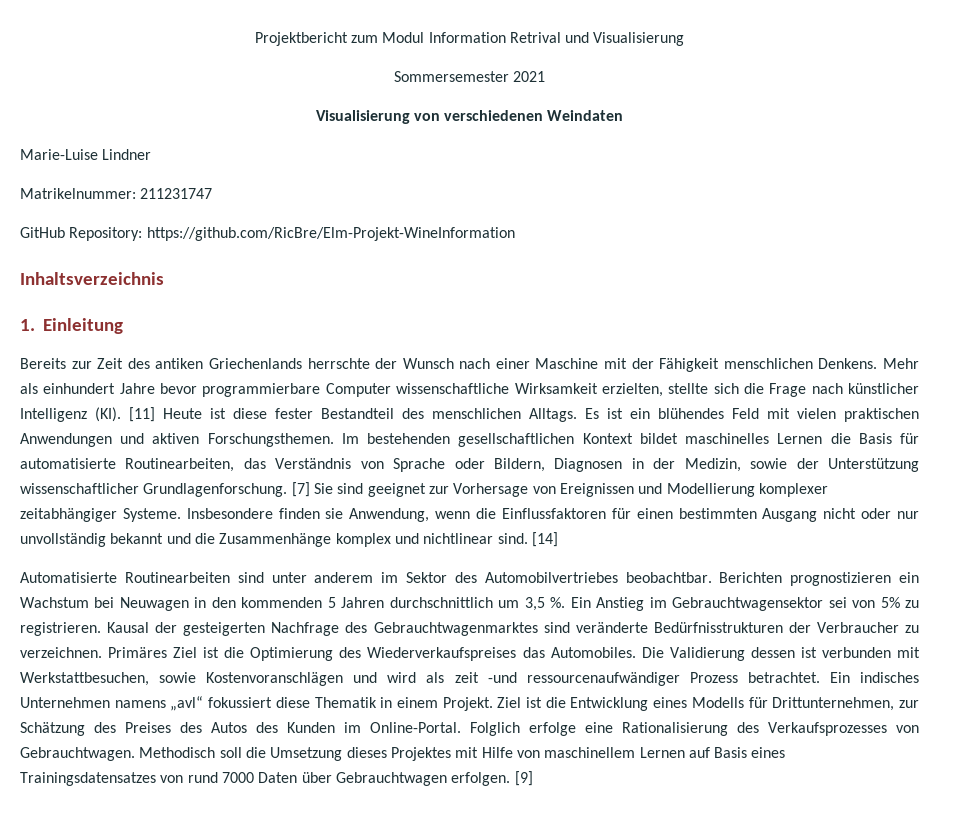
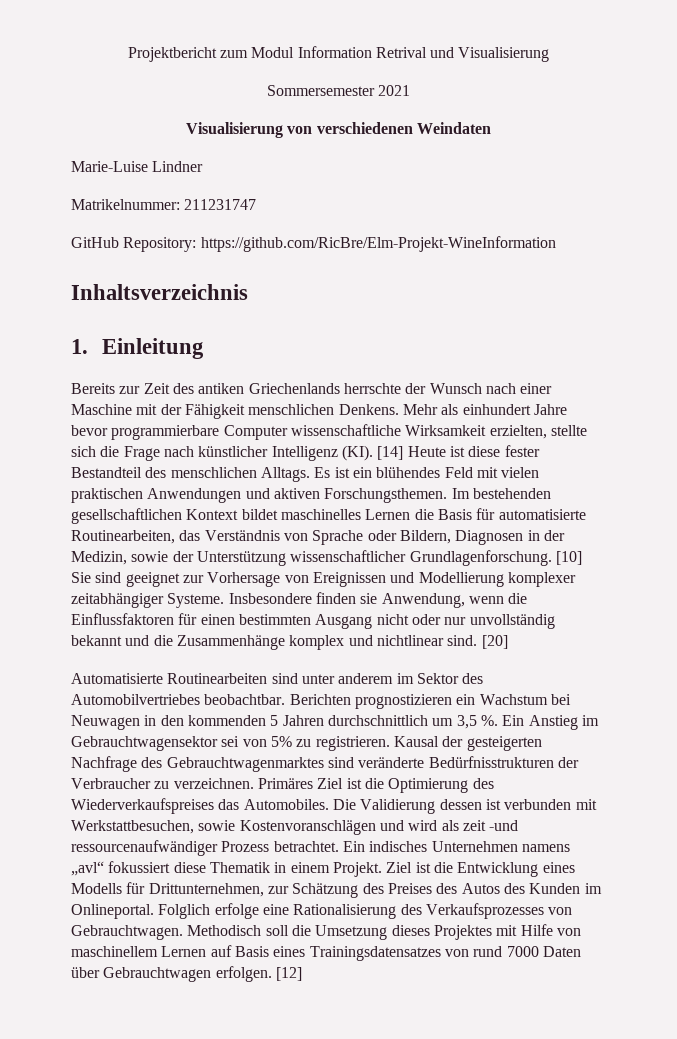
- Mehr als einhundert Jahre bevor programmierbare Computer wissenschaftliche Wirksamkeit erzielten, stellte sich die Frage nach künstlicher Intelligenz (KI). [11] Heute ist diese fester Bestandteil des menschlichen Alltags.
+ Mehr als einhundert Jahre bevor programmierbare Computer wissenschaftliche Wirksamkeit erzielten, stellte sich die Frage nach künstlicher Intelligenz (KI). [14] Heute ist diese fester Bestandteil des menschlichen Alltags.
- [7] Sie sind geeignet zur Vorhersage von Ereignissen und Modellierung komplexer zeitabhängiger Systeme.
+ [10] Sie sind geeignet zur Vorhersage von Ereignissen und Modellierung komplexer zeitabhängiger Systeme.
- [14]
+ [20]
- Ziel ist die Entwicklung eines Modells für Drittunternehmen, zur Schätzung des Preises des Autos des Kunden im Online-Portal.
+ Ziel ist die Entwicklung eines Modells für Drittunternehmen, zur Schätzung des Preises des Autos des Kunden im Onlineportal.
- [9]
+ [12]

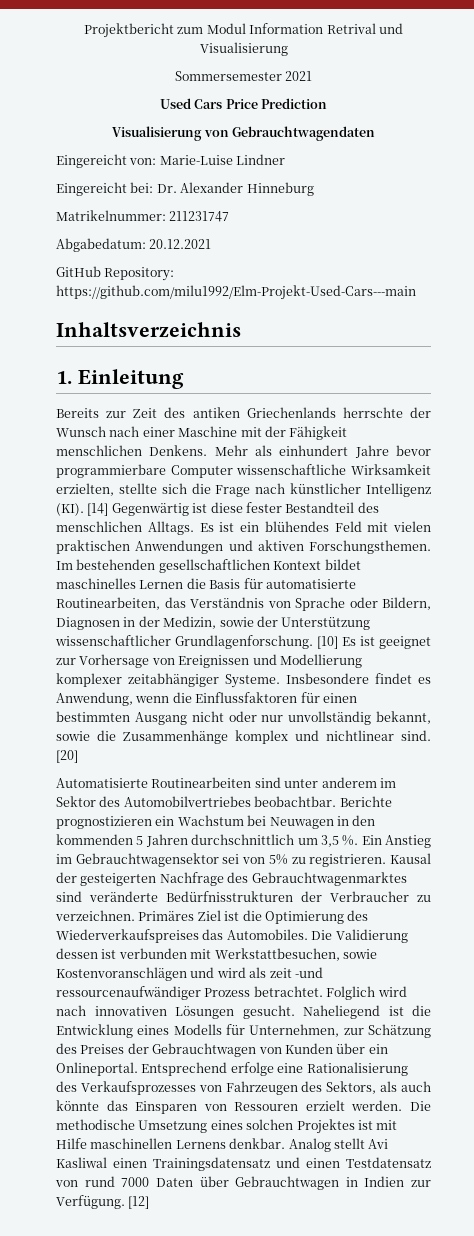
+ Used Cars Price Prediction
- Visualisierung von verschiedenen Weindaten
- Marie-Luise Lindner
+ Visualisierung von Gebrauchtwagendaten
+ Eingereicht von: Marie-Luise Lindner
+ Eingereicht bei: Dr. Alexander Hinneburg
+ Abgabedatum: 20.12.2021
- GitHub Repository: https://github.com/RicBre/Elm-Projekt-WineInformation
+ GitHub Repository: https://github.com/milu1992/Elm-Projekt-Used-Cars---main
- Mehr als einhundert Jahre bevor programmierbare Computer wissenschaftliche Wirksamkeit erzielten, stellte sich die Frage nach künstlicher Intelligenz (KI). [14] Heute ist diese fester Bestandteil des menschlichen Alltags.
+ Mehr als einhundert Jahre bevor programmierbare Computer wissenschaftliche Wirksamkeit erzielten, stellte sich die Frage nach künstlicher Intelligenz (KI). [14] Gegenwärtig ist diese fester Bestandteil des menschlichen Alltags.
- [10] Sie sind geeignet zur Vorhersage von Ereignissen und Modellierung komplexer zeitabhängiger Systeme.
+ [10] Es ist geeignet zur Vorhersage von Ereignissen und Modellierung komplexer zeitabhängiger Systeme.
- Insbesondere finden sie Anwendung, wenn die Einflussfaktoren für einen bestimmten Ausgang nicht oder nur unvollständig bekannt und die Zusammenhänge komplex und nichtlinear sind.
+ Insbesondere findet es Anwendung, wenn die Einflussfaktoren für einen bestimmten Ausgang nicht oder nur unvollständig bekannt, sowie die Zusammenhänge komplex und nichtlinear sind.
- Berichten prognostizieren ein Wachstum bei Neuwagen in den kommenden 5 Jahren durchschnittlich um 3,5 %.
+ Berichte prognostizieren ein Wachstum bei Neuwagen in den kommenden 5 Jahren durchschnittlich um 3,5 %.
- Ein indisches Unternehmen namens „avl“ fokussiert diese Thematik in einem Projekt. Ziel ist die Entwicklung eines Modells für Drittunternehmen, zur Schätzung des Preises des Autos des Kunden im Onlineportal. Folglich erfolge eine Rationalisierung des Verkaufsprozesses von Gebrauchtwagen. Methodisch soll die Umsetzung dieses Projektes mit Hilfe von maschinellem Lernen auf Basis eines Trainingsdatensatzes von rund 7000 Daten über Gebrauchtwagen erfolgen.
+ Folglich wird nach innovativen Lösungen gesucht. Naheliegend ist die Entwicklung eines Modells für Unternehmen, zur Schätzung des Preises der Gebrauchtwagen von Kunden über ein Onlineportal. Entsprechend erfolge eine Rationalisierung des Verkaufsprozesses von Fahrzeugen des Sektors, als auch könnte das Einsparen von Ressouren erzielt werden. Die methodische Umsetzung eines solchen Projektes ist mit Hilfe maschinellen Lernens denkbar. Analog stellt Avi Kasliwal einen Trainingsdatensatz und einen Testdatensatz von rund 7000 Daten über Gebrauchtwagen in Indien zur Verfügung.

